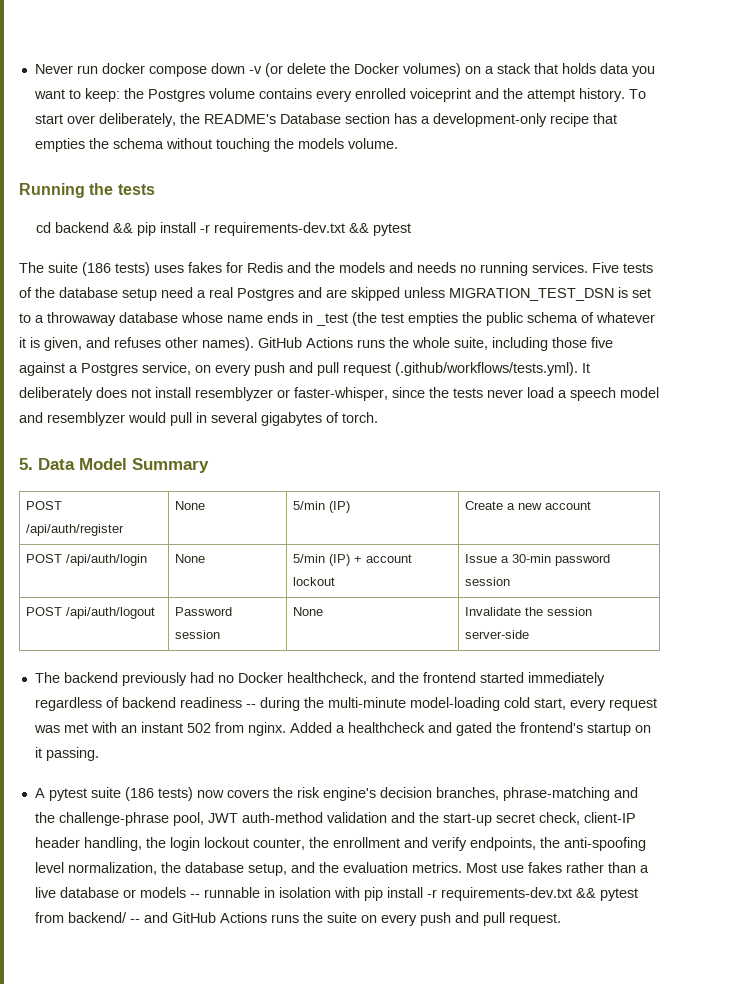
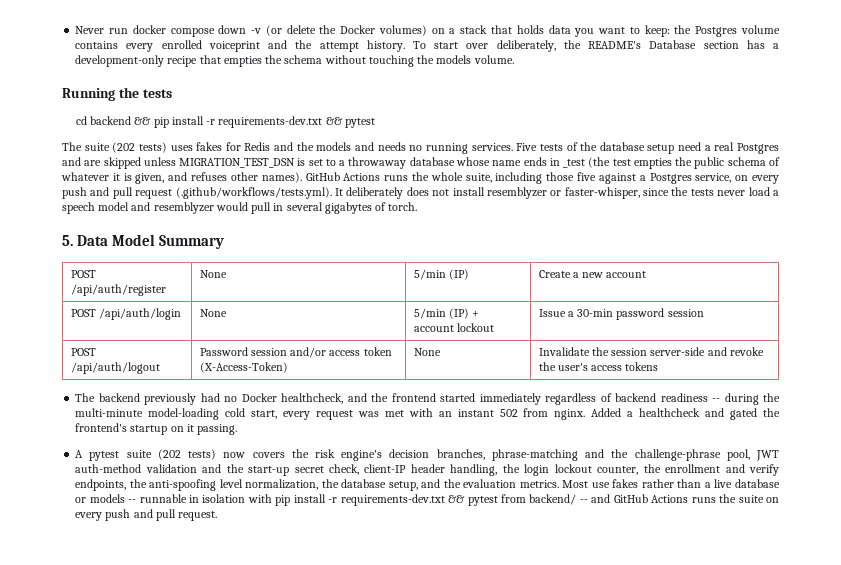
- The suite (186 tests) uses fakes for Redis and the models and needs no running services.
+ The suite (202 tests) uses fakes for Redis and the models and needs no running services.
- POST /api/auth/logout | Password session | None | Invalidate the session server-side
+ POST /api/auth/logout | Password session and/or access token (X-Access-Token) | None | Invalidate the session server-side and revoke the user's access tokens
- A pytest suite (186 tests) now covers the risk engine's decision branches, phrase-matching and the challenge-phrase pool, JWT auth-method validation and the start-up secret check, client-IP header handling, the login lockout counter, the enrollment and verify endpoints, the anti-spoofing level normalization, the database setup, and the evaluation metrics.
+ A pytest suite (202 tests) now covers the risk engine's decision branches, phrase-matching and the challenge-phrase pool, JWT auth-method validation and the start-up secret check, client-IP header handling, the login lockout counter, the enrollment and verify endpoints, the anti-spoofing level normalization, the database setup, and the evaluation metrics.

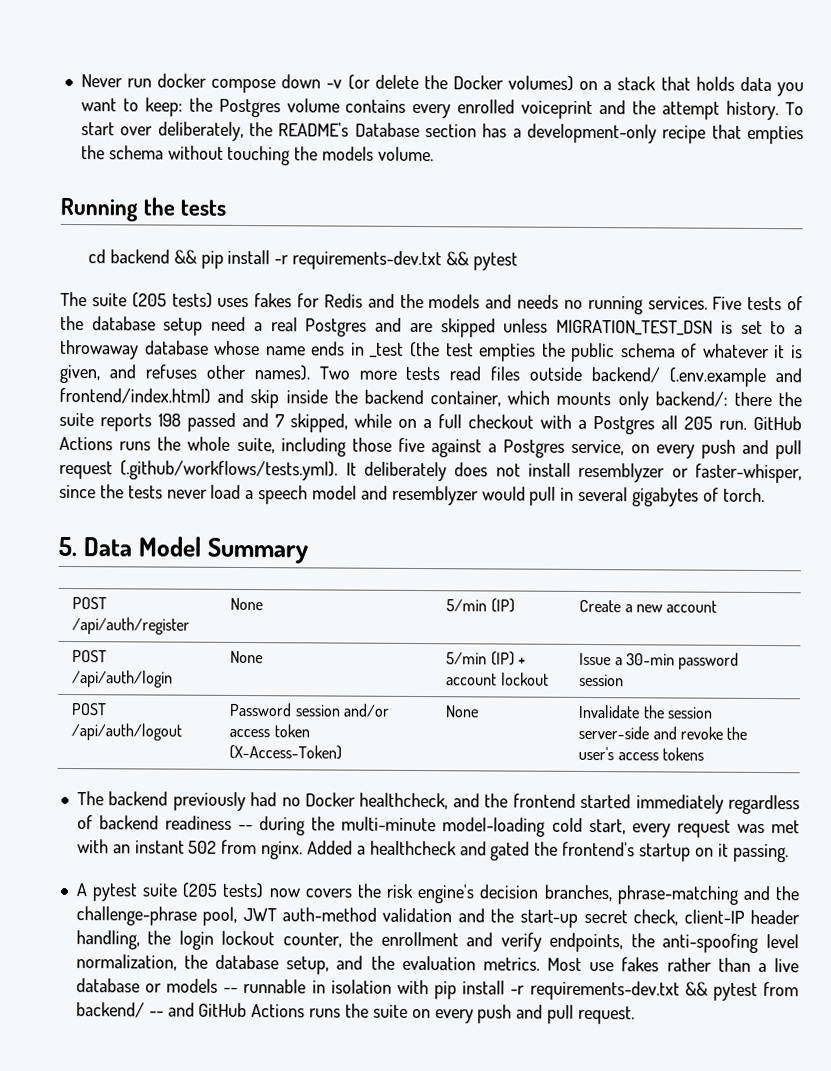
- The suite (202 tests) uses fakes for Redis and the models and needs no running services.
+ The suite (205 tests) uses fakes for Redis and the models and needs no running services.
+ Two more tests read files outside backend/ (.env.example and frontend/index.html) and skip inside the backend container, which mounts only backend/: there the suite reports 198 passed and 7 skipped, while on a full checkout with a Postgres all 205 run.
- A pytest suite (202 tests) now covers the risk engine's decision branches, phrase-matching and the challenge-phrase pool, JWT auth-method validation and the start-up secret check, client-IP header handling, the login lockout counter, the enrollment and verify endpoints, the anti-spoofing level normalization, the database setup, and the evaluation metrics.
+ A pytest suite (205 tests) now covers the risk engine's decision branches, phrase-matching and the challenge-phrase pool, JWT auth-method validation and the start-up secret check, client-IP header handling, the login lockout counter, the enrollment and verify endpoints, the anti-spoofing level normalization, the database setup, and the evaluation metrics.

